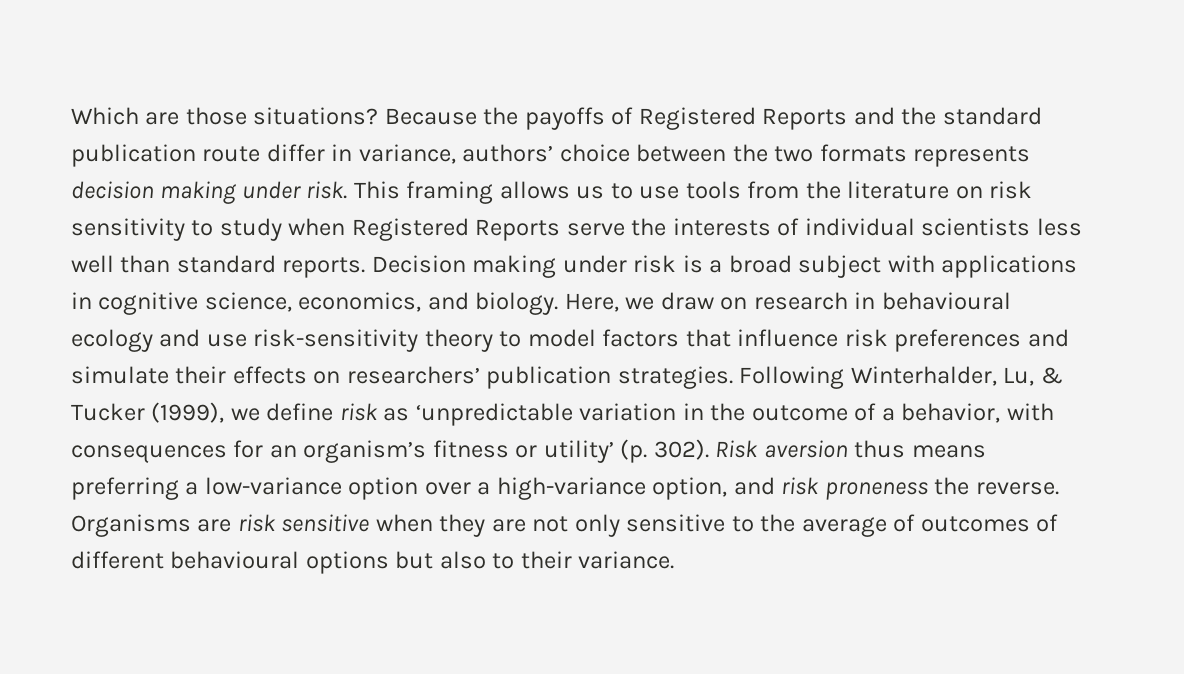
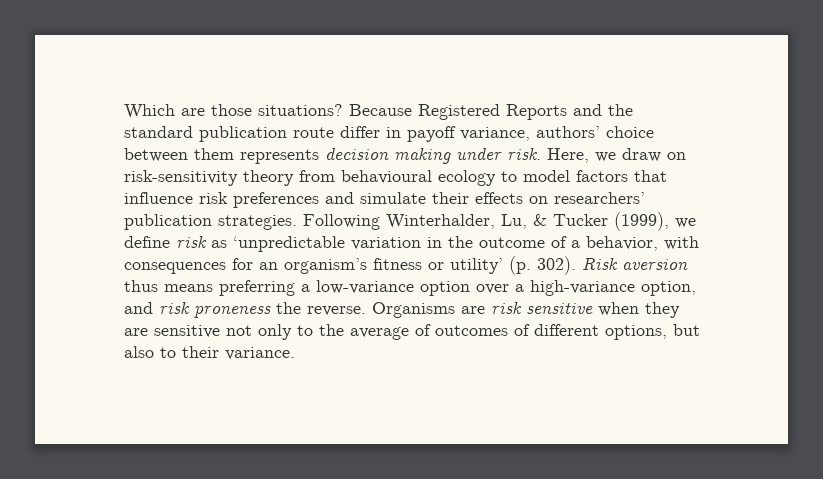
- Because the payoffs of Registered Reports and the standard publication route differ in variance, authors’ choice between the two formats represents decision making under risk.
+ Because Registered Reports and the standard publication route differ in payoff variance, authors’ choice between them represents decision making under risk.
- This framing allows us to use tools from the literature on risk sensitivity to study when Registered Reports serve the interests of individual scientists less well than standard reports. Decision making under risk is a broad subject with applications in cognitive science, economics, and biology. Here, we draw on research in behavioural ecology and use risk-sensitivity theory to model factors that influence risk preferences and simulate their effects on researchers’ publication strategies.
+ Here, we draw on risk-sensitivity theory from behavioural ecology to model factors that influence risk preferences and simulate their effects on researchers’ publication strategies.
- Organisms are risk sensitive when they are not only sensitive to the average of outcomes of different behavioural options but also to their variance.
+ Organisms are risk sensitive when they are sensitive not only to the average of outcomes of different options, but also to their variance.

